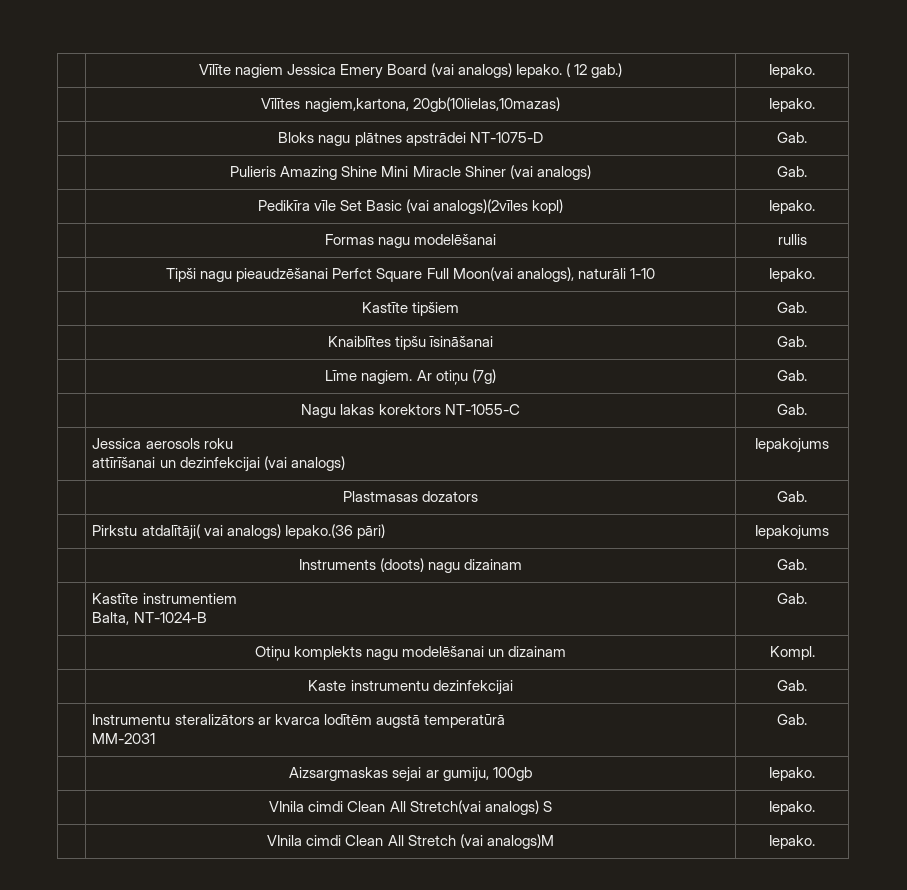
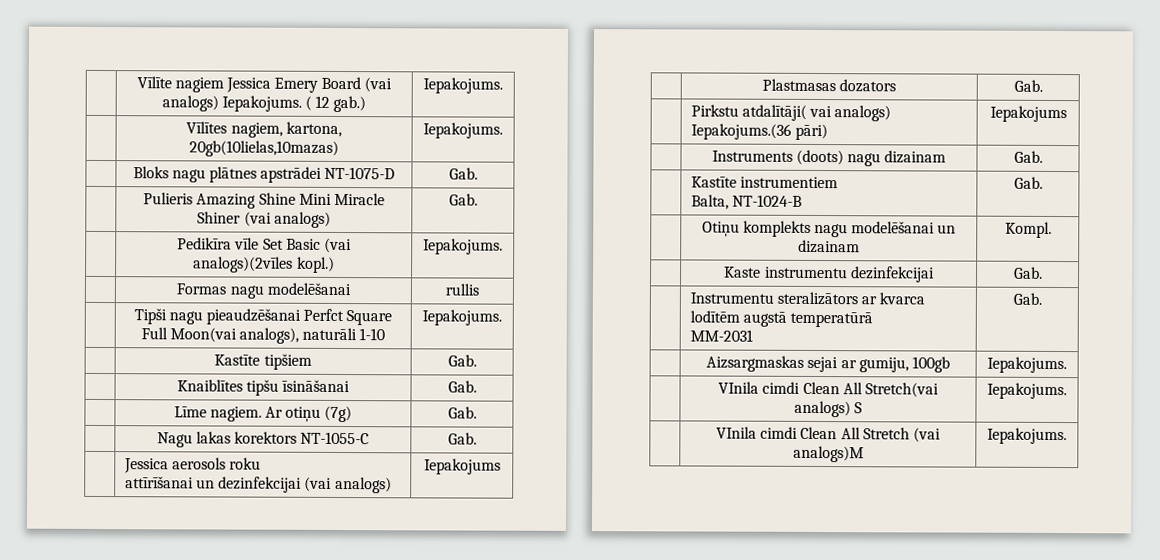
- | Vīlīte nagiem Jessica Emery Board (vai analogs) Iepako. ( 12 gab.) | Iepako.
+ | Vīlīte nagiem Jessica Emery Board (vai analogs) Iepakojums. ( 12 gab.) | Iepakojums.
- | Vīlītes nagiem,kartona, 20gb(10lielas,10mazas) | Iepako.
+ | Vīlītes nagiem, kartona, 20gb(10lielas,10mazas) | Iepakojums.
- | Pedikīra vīle Set Basic (vai analogs)(2vīles kopl) | Iepako.
+ | Pedikīra vīle Set Basic (vai analogs)(2vīles kopl.) | Iepakojums.
- | Tipši nagu pieaudzēšanai Perfct Square Full Moon(vai analogs), naturāli 1-10 | Iepako.
+ | Tipši nagu pieaudzēšanai Perfct Square Full Moon(vai analogs), naturāli 1-10 | Iepakojums.
- | Pirkstu atdalītāji( vai analogs) Iepako.(36 pāri) | Iepakojums
+ | Pirkstu atdalītāji( vai analogs) Iepakojums.(36 pāri) | Iepakojums
- | Aizsargmaskas sejai ar gumiju, 100gb | Iepako.
+ | Aizsargmaskas sejai ar gumiju, 100gb | Iepakojums.
- | VInila cimdi Clean All Stretch(vai analogs) S | Iepako.
+ | VInila cimdi Clean All Stretch(vai analogs) S | Iepakojums.
- | VInila cimdi Clean All Stretch (vai analogs)M | Iepako.
+ | VInila cimdi Clean All Stretch (vai analogs)M | Iepakojums.

